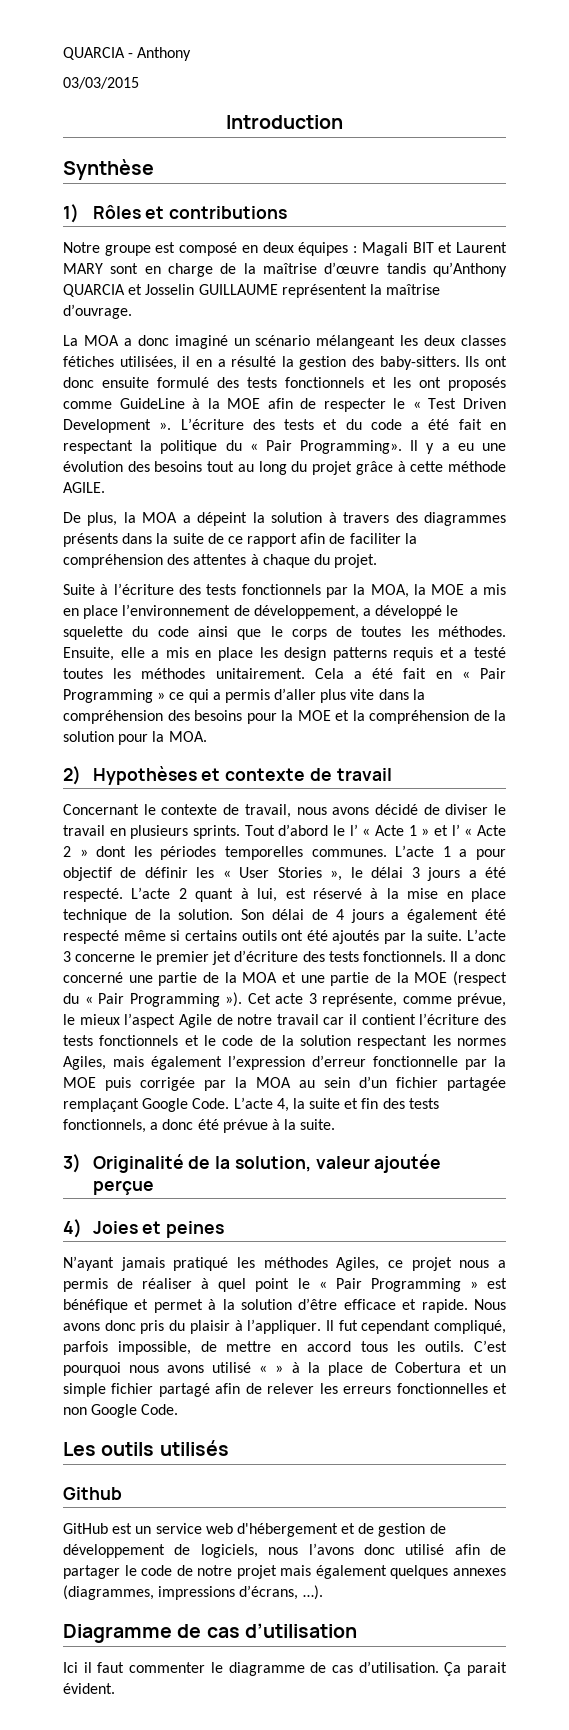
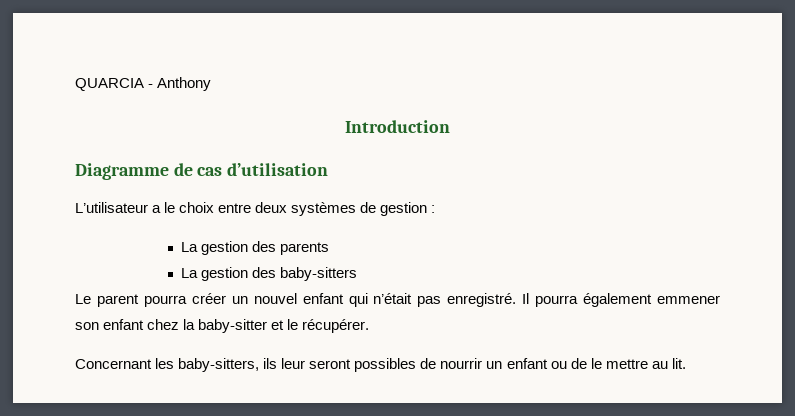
- 03/03/2015
- Synthèse
- 1) Rôles et contributions
- Notre groupe est composé en deux équipes : Magali BIT et Laurent MARY sont en charge de la maîtrise d’œuvre tandis qu’Anthony QUARCIA et Josselin GUILLAUME représentent la maîtrise d’ouvrage.
- La MOA a donc imaginé un scénario mélangeant les deux classes fétiches utilisées, il en a résulté la gestion des baby-sitters. Ils ont donc ensuite formulé des tests fonctionnels et les ont proposés comme GuideLine à la MOE afin de respecter le « Test Driven Development ». L’écriture des tests et du code a été fait en respectant la politique du « Pair Programming». Il y a eu une évolution des besoins tout au long du projet grâce à cette méthode AGILE.
- De plus, la MOA a dépeint la solution à travers des diagrammes présents dans la suite de ce rapport afin de faciliter la compréhension des attentes à chaque du projet.
- Suite à l’écriture des tests fonctionnels par la MOA, la MOE a mis en place l’environnement de développement, a développé le squelette du code ainsi que le corps de toutes les méthodes. Ensuite, elle a mis en place les design patterns requis et a testé toutes les méthodes unitairement. Cela a été fait en « Pair Programming » ce qui a permis d’aller plus vite dans la compréhension des besoins pour la MOE et la compréhension de la solution pour la MOA.
- 2) Hypothèses et contexte de travail
- Concernant le contexte de travail, nous avons décidé de diviser le travail en plusieurs sprints. Tout d’abord le l’ « Acte 1 » et l’ « Acte 2 » dont les périodes temporelles communes. L’acte 1 a pour objectif de définir les « User Stories », le délai 3 jours a été respecté. L’acte 2 quant à lui, est réservé à la mise en place technique de la solution. Son délai de 4 jours a également été respecté même si certains outils ont été ajoutés par la suite. L’acte 3 concerne le premier jet d’écriture des tests fonctionnels. Il a donc concerné une partie de la MOA et une partie de la MOE (respect du « Pair Programming »). Cet acte 3 représente, comme prévue, le mieux l’aspect Agile de notre travail car il contient l’écriture des tests fonctionnels et le code de la solution respectant les normes Agiles, mais également l’expression d’erreur fonctionnelle par la MOE puis corrigée par la MOA au sein d’un fichier partagée remplaçant Google Code. L’acte 4, la suite et fin des tests fonctionnels, a donc été prévue à la suite.
- 3) Originalité de la solution, valeur ajoutée perçue
- 4) Joies et peines
- N’ayant jamais pratiqué les méthodes Agiles, ce projet nous a permis de réaliser à quel point le « Pair Programming » est bénéfique et permet à la solution d’être efficace et rapide. Nous avons donc pris du plaisir à l’appliquer. Il fut cependant compliqué, parfois impossible, de mettre en accord tous les outils. C’est pourquoi nous avons utilisé « » à la place de Cobertura et un simple fichier partagé afin de relever les erreurs fonctionnelles et non Google Code.
- Les outils utilisés
- Github
- GitHub est un service web d'hébergement et de gestion de développement de logiciels, nous l’avons donc utilisé afin de partager le code de notre projet mais également quelques annexes (diagrammes, impressions d’écrans, …).
  Diagramme de cas d’utilisation
- Ici il faut commenter le diagramme de cas d’utilisation. Ça parait évident.
+ L’utilisateur a le choix entre deux systèmes de gestion :
+ La gestion des parents
+ La gestion des baby-sitters
+ Le parent pourra créer un nouvel enfant qui n’était pas enregistré. Il pourra également emmener son enfant chez la baby-sitter et le récupérer.
+ Concernant les baby-sitters, ils leur seront possibles de nourrir un enfant ou de le mettre au lit.

